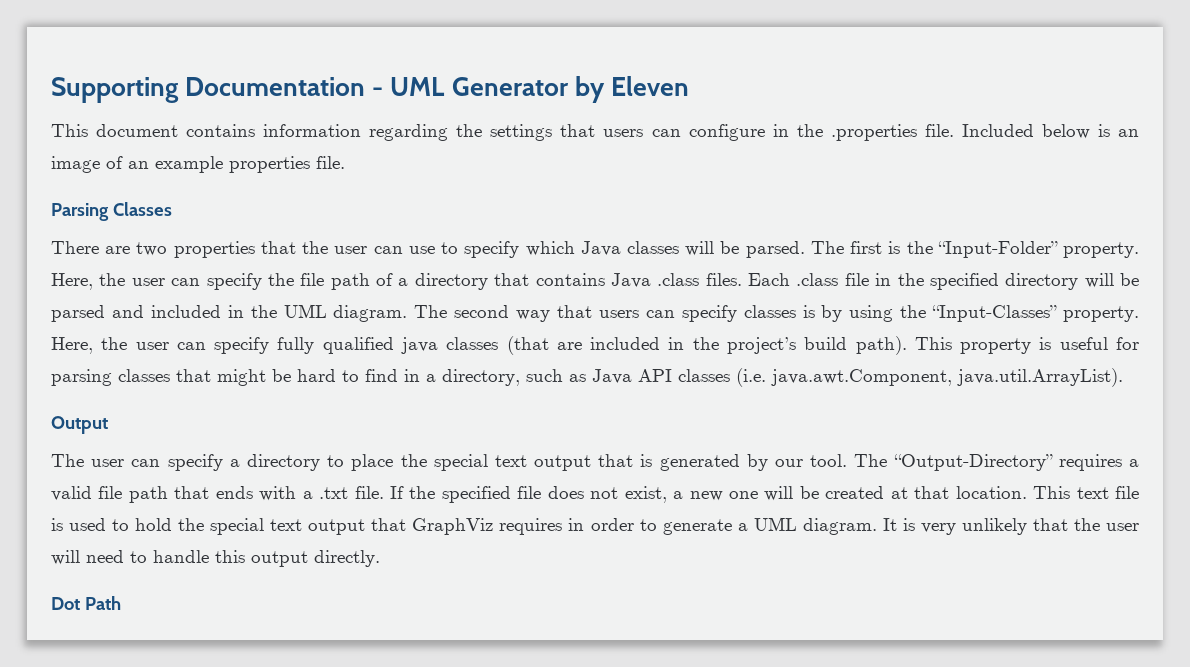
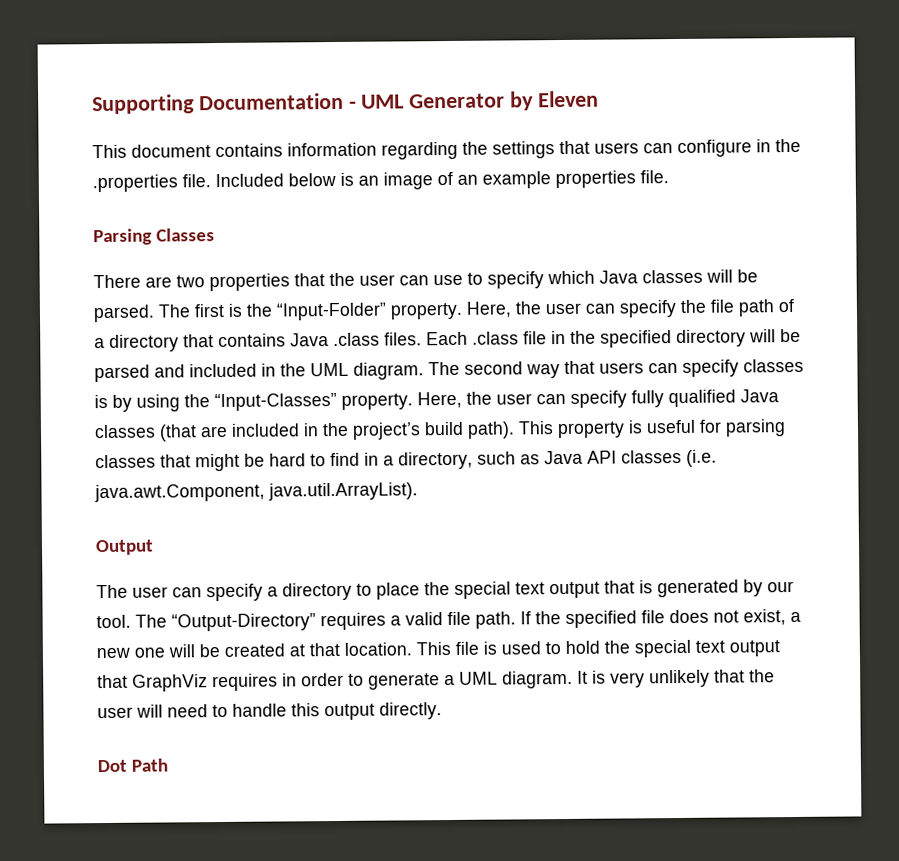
- Here, the user can specify fully qualified java classes (that are included in the project’s build path).
+ Here, the user can specify fully qualified Java classes (that are included in the project’s build path).
- The “Output-Directory” requires a valid file path that ends with a .txt file.
+ The “Output-Directory” requires a valid file path.
- This text file is used to hold the special text output that GraphViz requires in order to generate a UML diagram.
+ This file is used to hold the special text output that GraphViz requires in order to generate a UML diagram.

